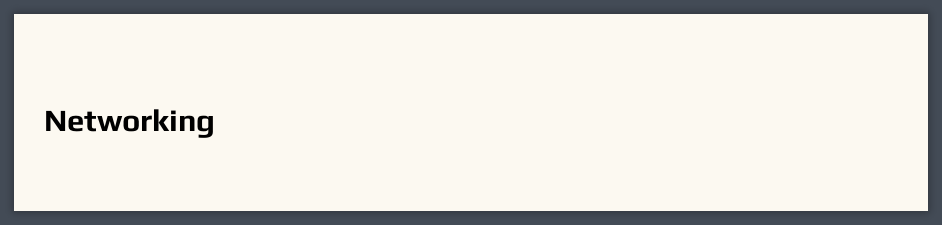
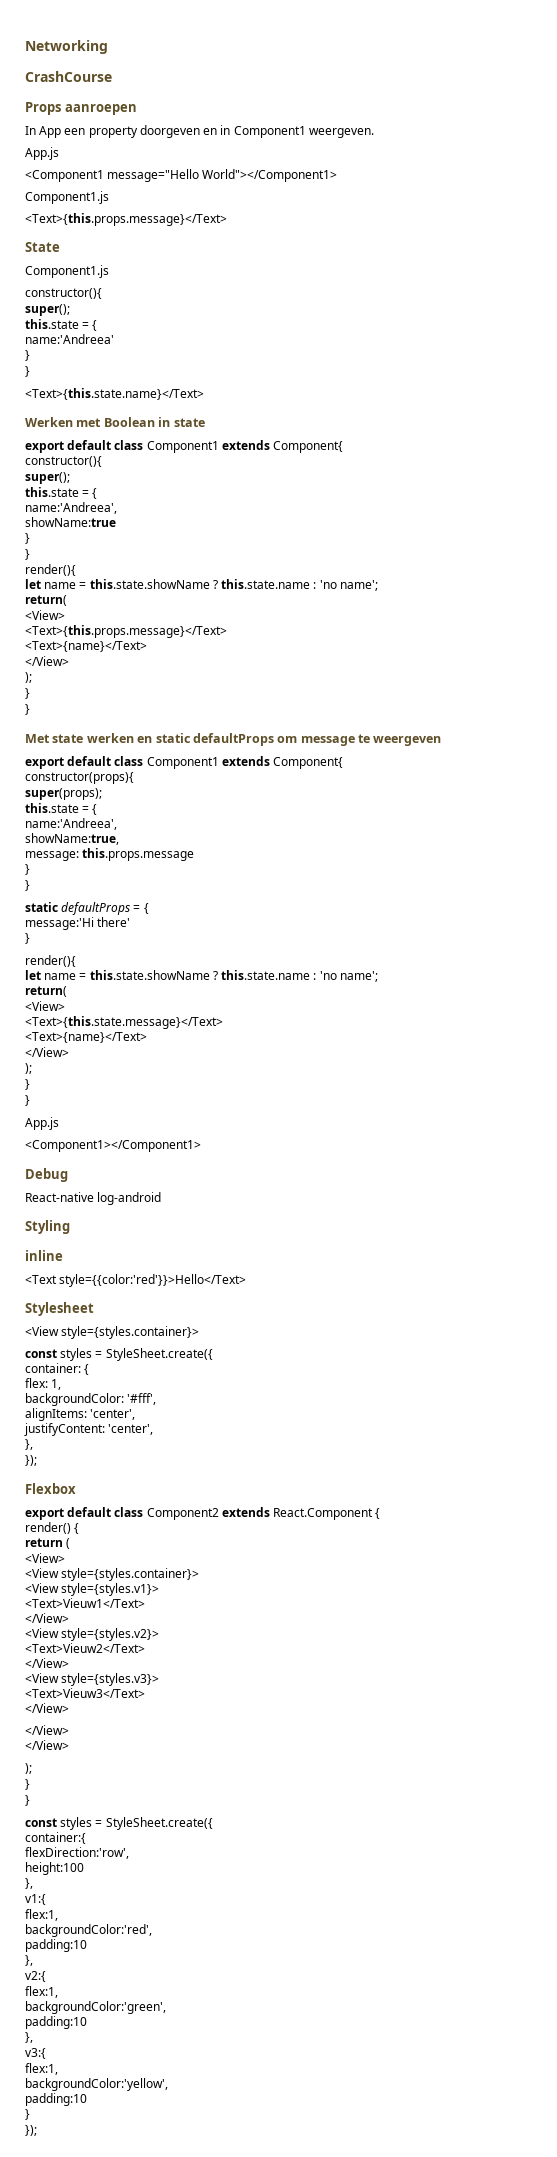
+ CrashCourse
+ Props aanroepen
+ In App een property doorgeven en in Component1 weergeven.
+ App.js
+ <Component1 message="Hello World"></Component1>
+ Component1.js
+ <Text>{this.props.message}</Text>
+ State
+ Component1.js
+ constructor(){
+ super();
+ this.state = {
+ name:'Andreea'
+ }
+ }
+ <Text>{this.state.name}</Text>
+ Werken met Boolean in state
+ export default class Component1 extends Component{
+ constructor(){
+ super();
+ this.state = {
+ name:'Andreea',
+ showName:true
+ }
+ }
+ render(){
+ let name = this.state.showName ? this.state.name : 'no name';
+ return(
+ <View>
+ <Text>{this.props.message}</Text>
+ <Text>{name}</Text>
+ </View>
+ );
+ }
+ }
+ Met state werken en static defaultProps om message te weergeven
+ export default class Component1 extends Component{
+ constructor(props){
+ super(props);
+ this.state = {
+ name:'Andreea',
+ showName:true,
+ message: this.props.message
+ }
+ }
+ static defaultProps = {
+ message:'Hi there'
+ }
+ render(){
+ let name = this.state.showName ? this.state.name : 'no name';
+ return(
+ <View>
+ <Text>{this.state.message}</Text>
+ <Text>{name}</Text>
+ </View>
+ );
+ }
+ }
+ App.js
+ <Component1></Component1>
+ Debug
+ React-native log-android
+ Styling
+ inline
+ <Text style={{color:'red'}}>Hello</Text>
+ Stylesheet
+ <View style={styles.container}>
+ const styles = StyleSheet.create({
+ container: {
+ flex: 1,
+ backgroundColor: '#fff',
+ alignItems: 'center',
+ justifyContent: 'center',
+ },
+ });
+ Flexbox
+ export default class Component2 extends React.Component {
+ render() {
+ return (
+ <View>
+ <View style={styles.container}>
+ <View style={styles.v1}>
+ <Text>Vieuw1</Text>
+ </View>
+ <View style={styles.v2}>
+ <Text>Vieuw2</Text>
+ </View>
+ <View style={styles.v3}>
+ <Text>Vieuw3</Text>
+ </View>
+ </View>
+ </View>
+ );
+ }
+ }
+ const styles = StyleSheet.create({
+ container:{
+ flexDirection:'row',
+ height:100
+ },
+ v1:{
+ flex:1,
+ backgroundColor:'red',
+ padding:10
+ },
+ v2:{
+ flex:1,
+ backgroundColor:'green',
+ padding:10
+ },
+ v3:{
+ flex:1,
+ backgroundColor:'yellow',
+ padding:10
+ }
+ });

